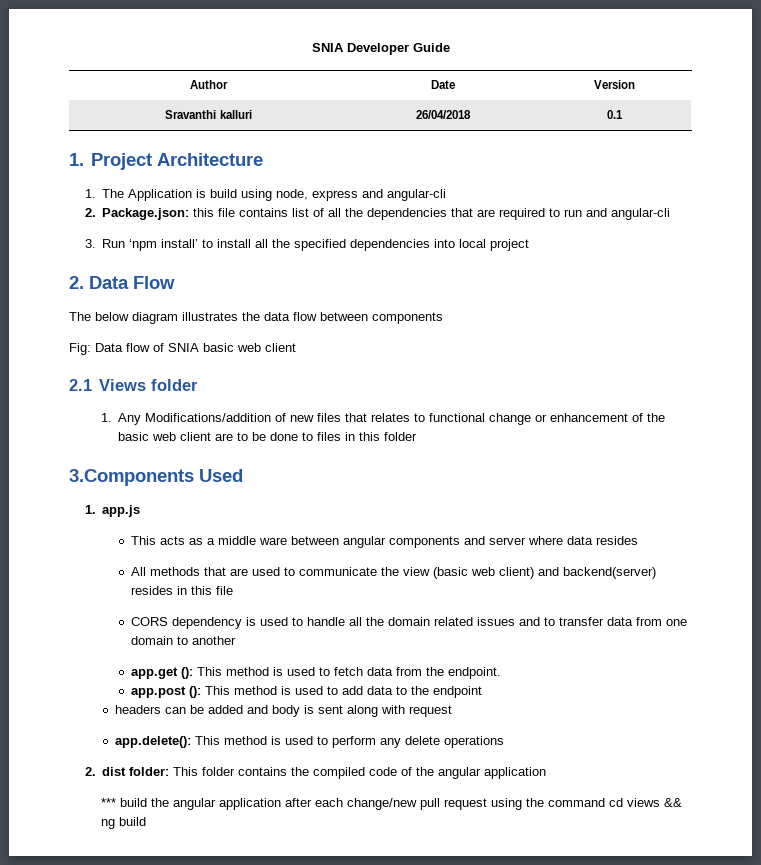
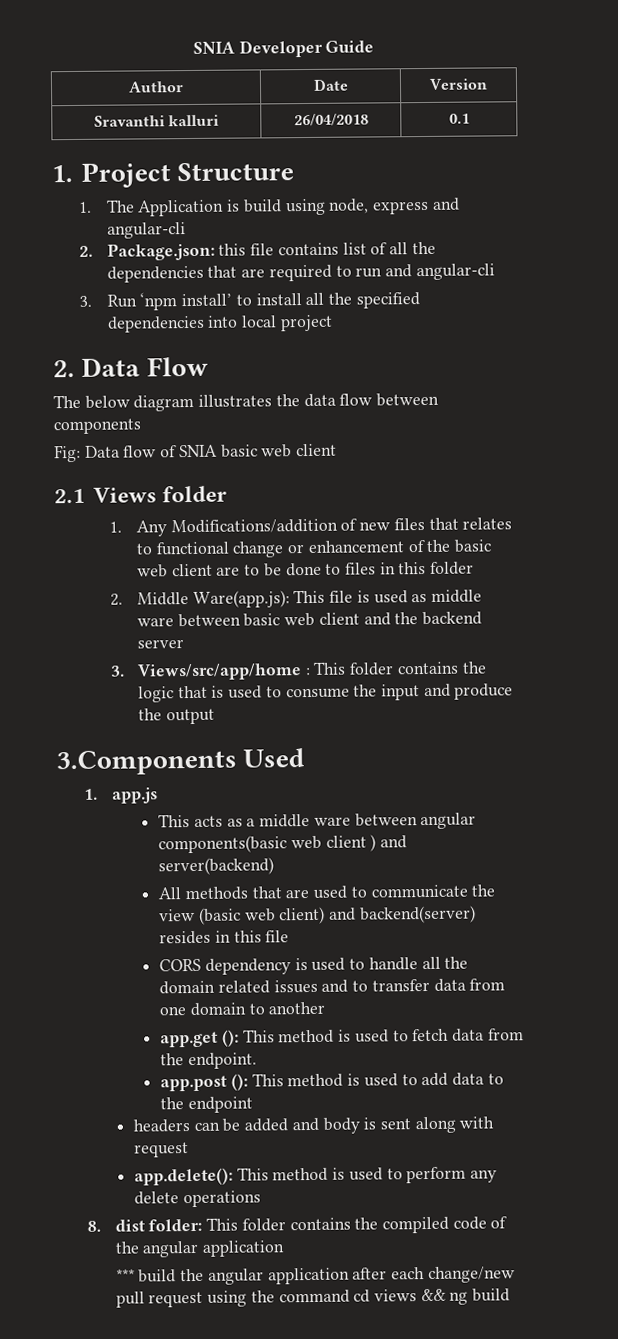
- 1. Project Architecture
+ 1. Project Structure
+ 2. Middle Ware(app.js): This file is used as middle ware between basic web client and the backend server
+ 3. Views/src/app/home : This folder contains the logic that is used to consume the input and produce the output
- This acts as a middle ware between angular components and server where data resides
+ This acts as a middle ware between angular components(basic web client ) and server(backend)
- 2. dist folder: This folder contains the compiled code of the angular application
+ 8. dist folder: This folder contains the compiled code of the angular application

